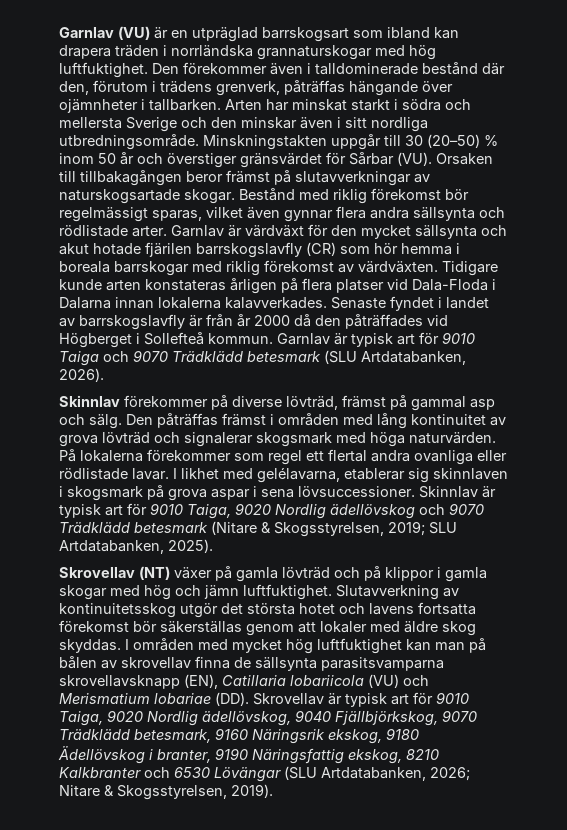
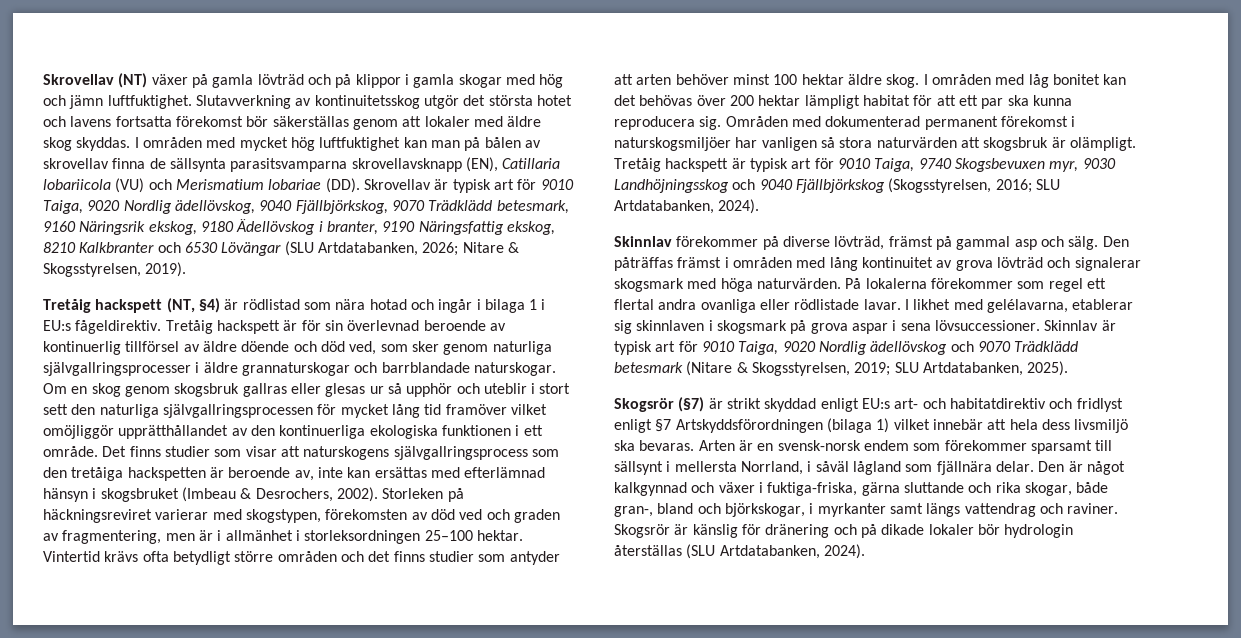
- Garnlav (VU) är en utpräglad barrskogsart som ibland kan drapera träden i norrländska grannaturskogar med hög luftfuktighet. Den förekommer även i talldominerade bestånd där den, förutom i trädens grenverk, påträffas hängande över ojämnheter i tallbarken. Arten har minskat starkt i södra och mellersta Sverige och den minskar även i sitt nordliga utbredningsområde. Minskningstakten uppgår till 30 (20–50) % inom 50 år och överstiger gränsvärdet för Sårbar (VU). Orsaken till tillbakagången beror främst på slutavverkningar av naturskogsartade skogar. Bestånd med riklig förekomst bör regelmässigt sparas, vilket även gynnar flera andra sällsynta och rödlistade arter. Garnlav är värdväxt för den mycket sällsynta och akut hotade fjärilen barrskogslavfly (CR) som hör hemma i boreala barrskogar med riklig förekomst av värdväxten. Tidigare kunde arten konstateras årligen på flera platser vid Dala-Floda i Dalarna innan lokalerna kalavverkades. Senaste fyndet i landet av barrskogslavfly är från år 2000 då den påträffades vid Högberget i Sollefteå kommun. Garnlav är typisk art för 9010 Taiga och 9070 Trädklädd betesmark (SLU Artdatabanken, 2026).
- Skinnlav förekommer på diverse lövträd, främst på gammal asp och sälg. Den påträffas främst i områden med lång kontinuitet av grova lövträd och signalerar skogsmark med höga naturvärden. På lokalerna förekommer som regel ett flertal andra ovanliga eller rödlistade lavar. I likhet med gelélavarna, etablerar sig skinnlaven i skogsmark på grova aspar i sena lövsuccessioner. Skinnlav är typisk art för 9010 Taiga, 9020 Nordlig ädellövskog och 9070 Trädklädd betesmark (Nitare & Skogsstyrelsen, 2019; SLU Artdatabanken, 2025).
+ Tretåig hackspett (NT, §4) är rödlistad som nära hotad och ingår i bilaga 1 i EU:s fågeldirektiv. Tretåig hackspett är för sin överlevnad beroende av kontinuerlig tillförsel av äldre döende och död ved, som sker genom naturliga självgallringsprocesser i äldre grannaturskogar och barrblandade naturskogar. Om en skog genom skogsbruk gallras eller glesas ur så upphör och uteblir i stort sett den naturliga självgallringsprocessen för mycket lång tid framöver vilket omöjliggör upprätthållandet av den kontinuerliga ekologiska funktionen i ett område. Det finns studier som visar att naturskogens självgallringsprocess som den tretåiga hackspetten är beroende av, inte kan ersättas med efterlämnad hänsyn i skogsbruket (Imbeau & Desrochers, 2002). Storleken på häckningsreviret varierar med skogstypen, förekomsten av död ved och graden av fragmentering, men är i allmänhet i storleksordningen 25–100 hektar. Vintertid krävs ofta betydligt större områden och det finns studier som antyder att arten behöver minst 100 hektar äldre skog. I områden med låg bonitet kan det behövas över 200 hektar lämpligt habitat för att ett par ska kunna reproducera sig. Områden med dokumenterad permanent förekomst i naturskogsmiljöer har vanligen så stora naturvärden att skogsbruk är olämpligt. Tretåig hackspett är typisk art för 9010 Taiga, 9740 Skogsbevuxen myr, 9030 Landhöjningsskog och 9040 Fjällbjörkskog (Skogsstyrelsen, 2016; SLU Artdatabanken, 2024).
+ Skinnlav förekommer på diverse lövträd, främst på gammal asp och sälg. Den påträffas främst i områden med lång kontinuitet av grova lövträd och signalerar skogsmark med höga naturvärden. På lokalerna förekommer som regel ett flertal andra ovanliga eller rödlistade lavar. I likhet med gelélavarna, etablerar sig skinnlaven i skogsmark på grova aspar i sena lövsuccessioner. Skinnlav är typisk art för 9010 Taiga, 9020 Nordlig ädellövskog och 9070 Trädklädd betesmark (Nitare & Skogsstyrelsen, 2019; SLU Artdatabanken, 2025).
+ Skogsrör (§7) är strikt skyddad enligt EU:s art- och habitatdirektiv och fridlyst enligt §7 Artskyddsförordningen (bilaga 1) vilket innebär att hela dess livsmiljö ska bevaras. Arten är en svensk-norsk endem som förekommer sparsamt till sällsynt i mellersta Norrland, i såväl lågland som fjällnära delar. Den är något kalkgynnad och växer i fuktiga-friska, gärna sluttande och rika skogar, både gran-, bland och björkskogar, i myrkanter samt längs vattendrag och raviner. Skogsrör är känslig för dränering och på dikade lokaler bör hydrologin återställas (SLU Artdatabanken, 2024).

